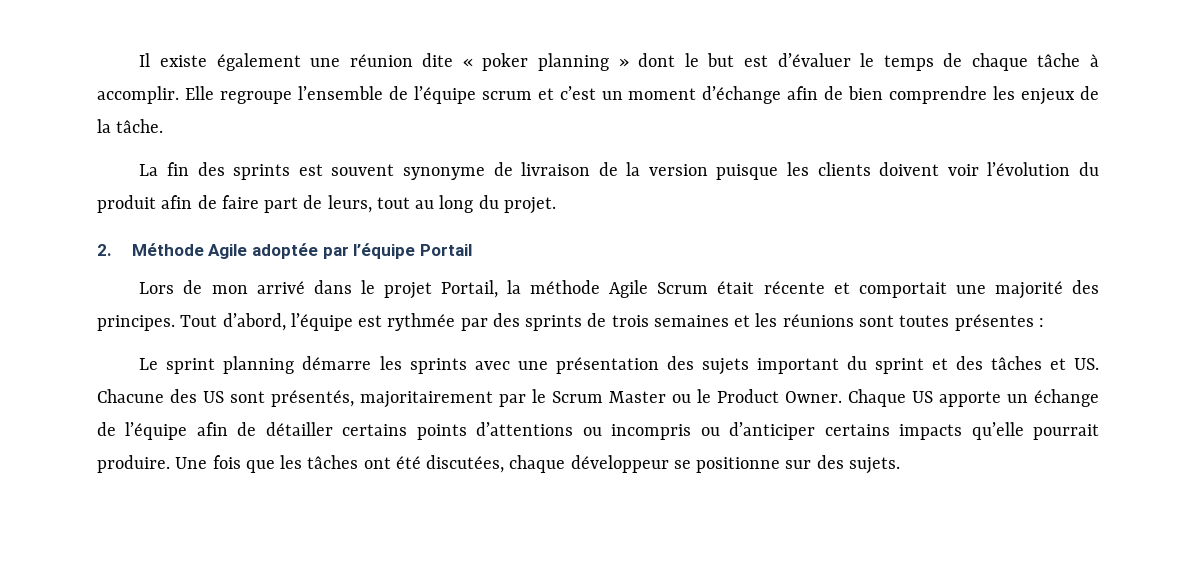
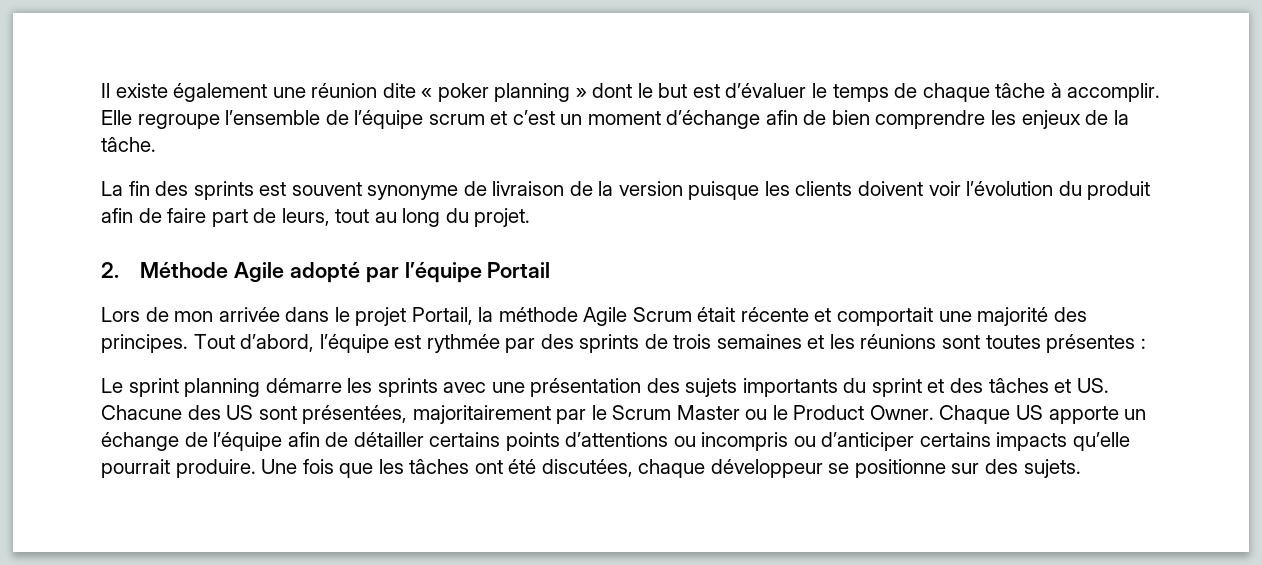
- 2. Méthode Agile adoptée par l’équipe Portail
+ 2. Méthode Agile adopté par l’équipe Portail
- Lors de mon arrivé dans le projet Portail, la méthode Agile Scrum était récente et comportait une majorité des principes.
+ Lors de mon arrivée dans le projet Portail, la méthode Agile Scrum était récente et comportait une majorité des principes.
- Le sprint planning démarre les sprints avec une présentation des sujets important du sprint et des tâches et US. Chacune des US sont présentés, majoritairement par le Scrum Master ou le Product Owner.
+ Le sprint planning démarre les sprints avec une présentation des sujets importants du sprint et des tâches et US. Chacune des US sont présentées, majoritairement par le Scrum Master ou le Product Owner.

